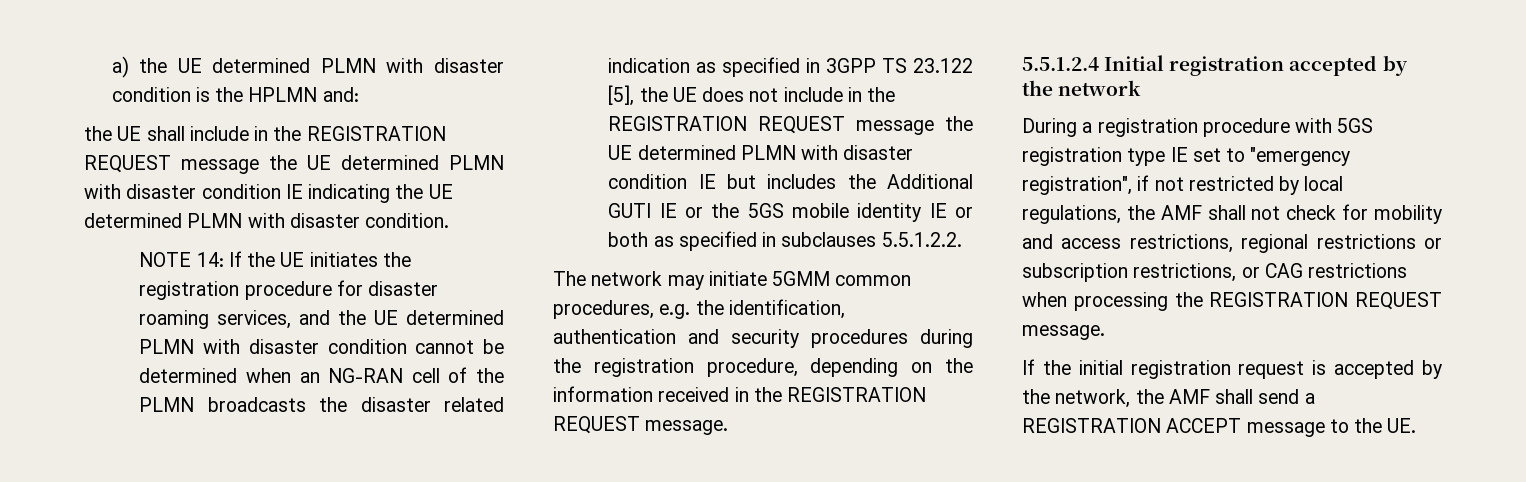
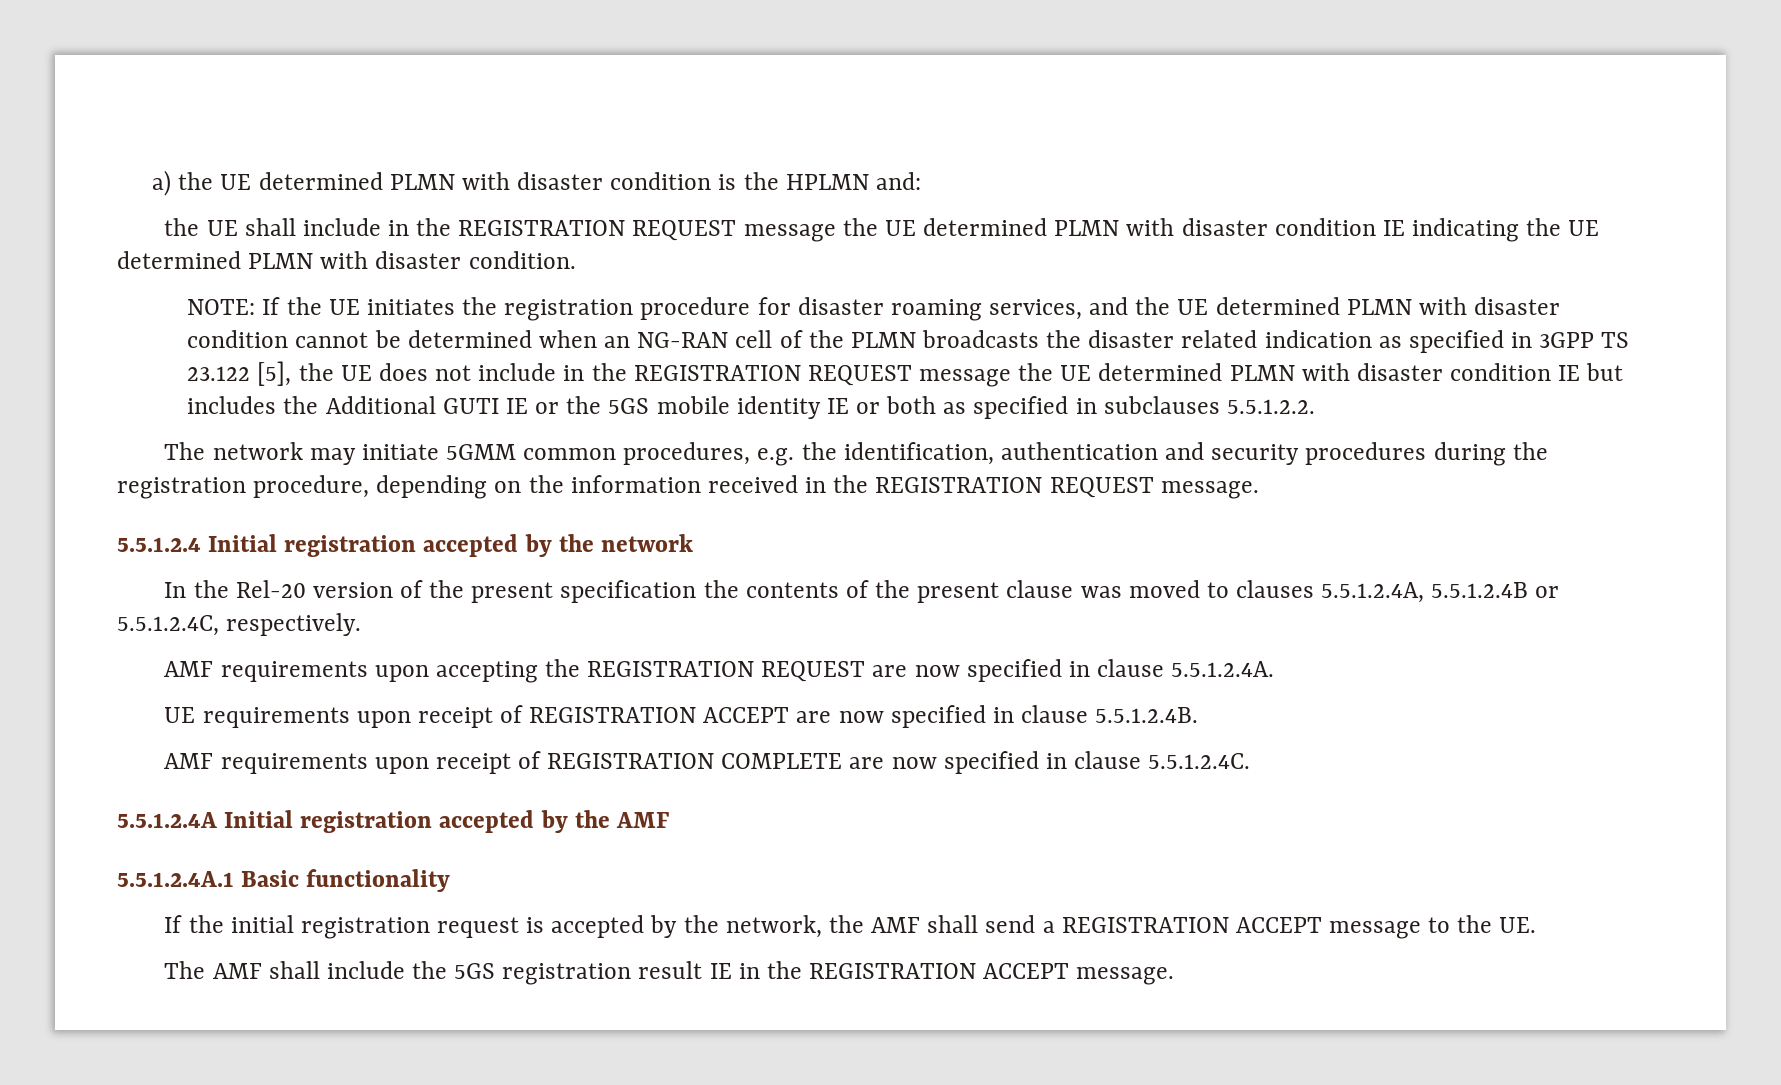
- NOTE 14:
+ NOTE:
- During a registration procedure with 5GS registration type IE set to "emergency registration", if not restricted by local regulations, the AMF shall not check for mobility and access restrictions, regional restrictions or subscription restrictions, or CAG restrictions when processing the REGISTRATION REQUEST message.
+ In the Rel-20 version of the present specification the contents of the present clause was moved to clauses 5.5.1.2.4A, 5.5.1.2.4B or 5.5.1.2.4C, respectively.
+ AMF requirements upon accepting the REGISTRATION REQUEST are now specified in clause 5.5.1.2.4A.
+ UE requirements upon receipt of REGISTRATION ACCEPT are now specified in clause 5.5.1.2.4B.
+ AMF requirements upon receipt of REGISTRATION COMPLETE are now specified in clause 5.5.1.2.4C.
+ 5.5.1.2.4A Initial registration accepted by the AMF
+ 5.5.1.2.4A.1 Basic functionality
+ The AMF shall include the 5GS registration result IE in the REGISTRATION ACCEPT message.

